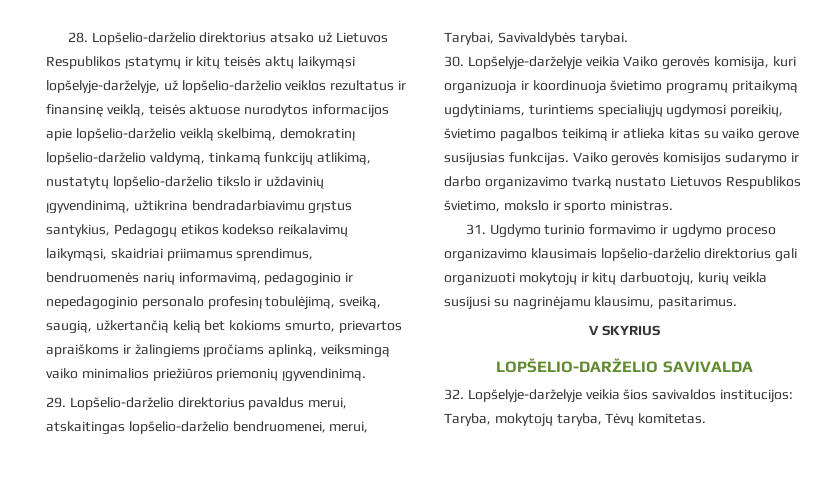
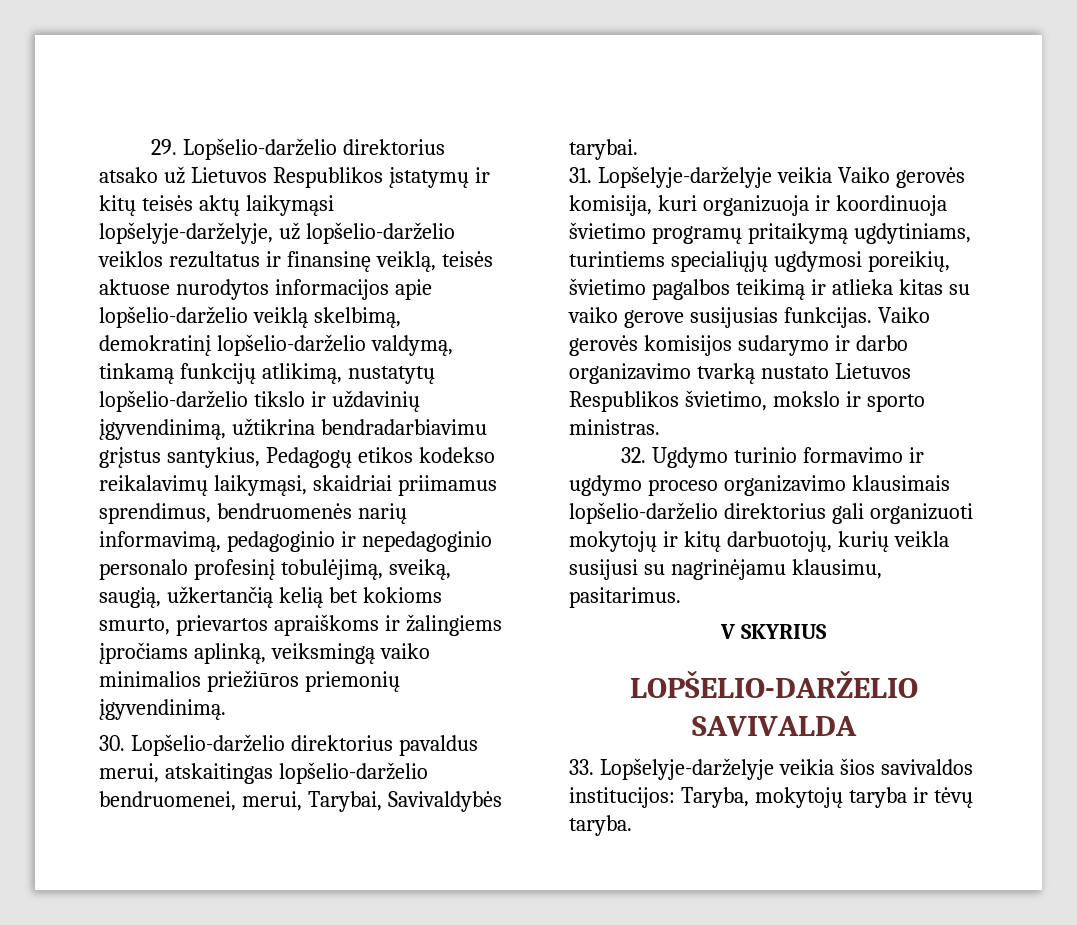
- 28. Lopšelio-darželio direktorius atsako už Lietuvos Respublikos įstatymų ir kitų teisės aktų laikymąsi lopšelyje-darželyje, už lopšelio-darželio veiklos rezultatus ir finansinę veiklą, teisės aktuose nurodytos informacijos apie lopšelio-darželio veiklą skelbimą, demokratinį lopšelio-darželio valdymą, tinkamą funkcijų atlikimą, nustatytų lopšelio-darželio tikslo ir uždavinių įgyvendinimą, užtikrina bendradarbiavimu grįstus santykius, Pedagogų etikos kodekso reikalavimų laikymąsi, skaidriai priimamus sprendimus, bendruomenės narių informavimą, pedagoginio ir nepedagoginio personalo profesinį tobulėjimą, sveiką, saugią, užkertančią kelią bet kokioms smurto, prievartos apraiškoms ir žalingiems įpročiams aplinką, veiksmingą vaiko minimalios priežiūros priemonių įgyvendinimą.
+ 29. Lopšelio-darželio direktorius atsako už Lietuvos Respublikos įstatymų ir kitų teisės aktų laikymąsi lopšelyje-darželyje, už lopšelio-darželio veiklos rezultatus ir finansinę veiklą, teisės aktuose nurodytos informacijos apie lopšelio-darželio veiklą skelbimą, demokratinį lopšelio-darželio valdymą, tinkamą funkcijų atlikimą, nustatytų lopšelio-darželio tikslo ir uždavinių įgyvendinimą, užtikrina bendradarbiavimu grįstus santykius, Pedagogų etikos kodekso reikalavimų laikymąsi, skaidriai priimamus sprendimus, bendruomenės narių informavimą, pedagoginio ir nepedagoginio personalo profesinį tobulėjimą, sveiką, saugią, užkertančią kelią bet kokioms smurto, prievartos apraiškoms ir žalingiems įpročiams aplinką, veiksmingą vaiko minimalios priežiūros priemonių įgyvendinimą.
- 29. Lopšelio-darželio direktorius pavaldus merui, atskaitingas lopšelio-darželio bendruomenei, merui, Tarybai, Savivaldybės tarybai.
+ 30. Lopšelio-darželio direktorius pavaldus merui, atskaitingas lopšelio-darželio bendruomenei, merui, Tarybai, Savivaldybės tarybai.
- 30. Lopšelyje-darželyje veikia Vaiko gerovės komisija, kuri organizuoja ir koordinuoja švietimo programų pritaikymą ugdytiniams, turintiems specialiųjų ugdymosi poreikių, švietimo pagalbos teikimą ir atlieka kitas su vaiko gerove susijusias funkcijas.
+ 31. Lopšelyje-darželyje veikia Vaiko gerovės komisija, kuri organizuoja ir koordinuoja švietimo programų pritaikymą ugdytiniams, turintiems specialiųjų ugdymosi poreikių, švietimo pagalbos teikimą ir atlieka kitas su vaiko gerove susijusias funkcijas.
- 31. Ugdymo turinio formavimo ir ugdymo proceso organizavimo klausimais lopšelio-darželio direktorius gali organizuoti mokytojų ir kitų darbuotojų, kurių veikla susijusi su nagrinėjamu klausimu, pasitarimus.
+ 32. Ugdymo turinio formavimo ir ugdymo proceso organizavimo klausimais lopšelio-darželio direktorius gali organizuoti mokytojų ir kitų darbuotojų, kurių veikla susijusi su nagrinėjamu klausimu, pasitarimus.
- 32. Lopšelyje-darželyje veikia šios savivaldos institucijos: Taryba, mokytojų taryba, Tėvų komitetas.
+ 33. Lopšelyje-darželyje veikia šios savivaldos institucijos: Taryba, mokytojų taryba ir tėvų taryba.

